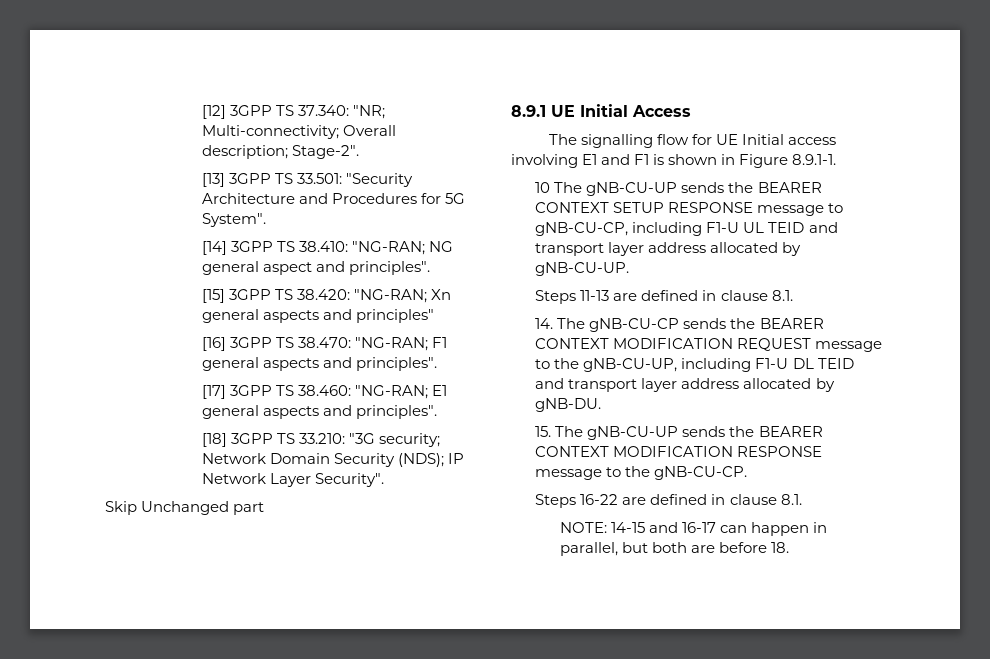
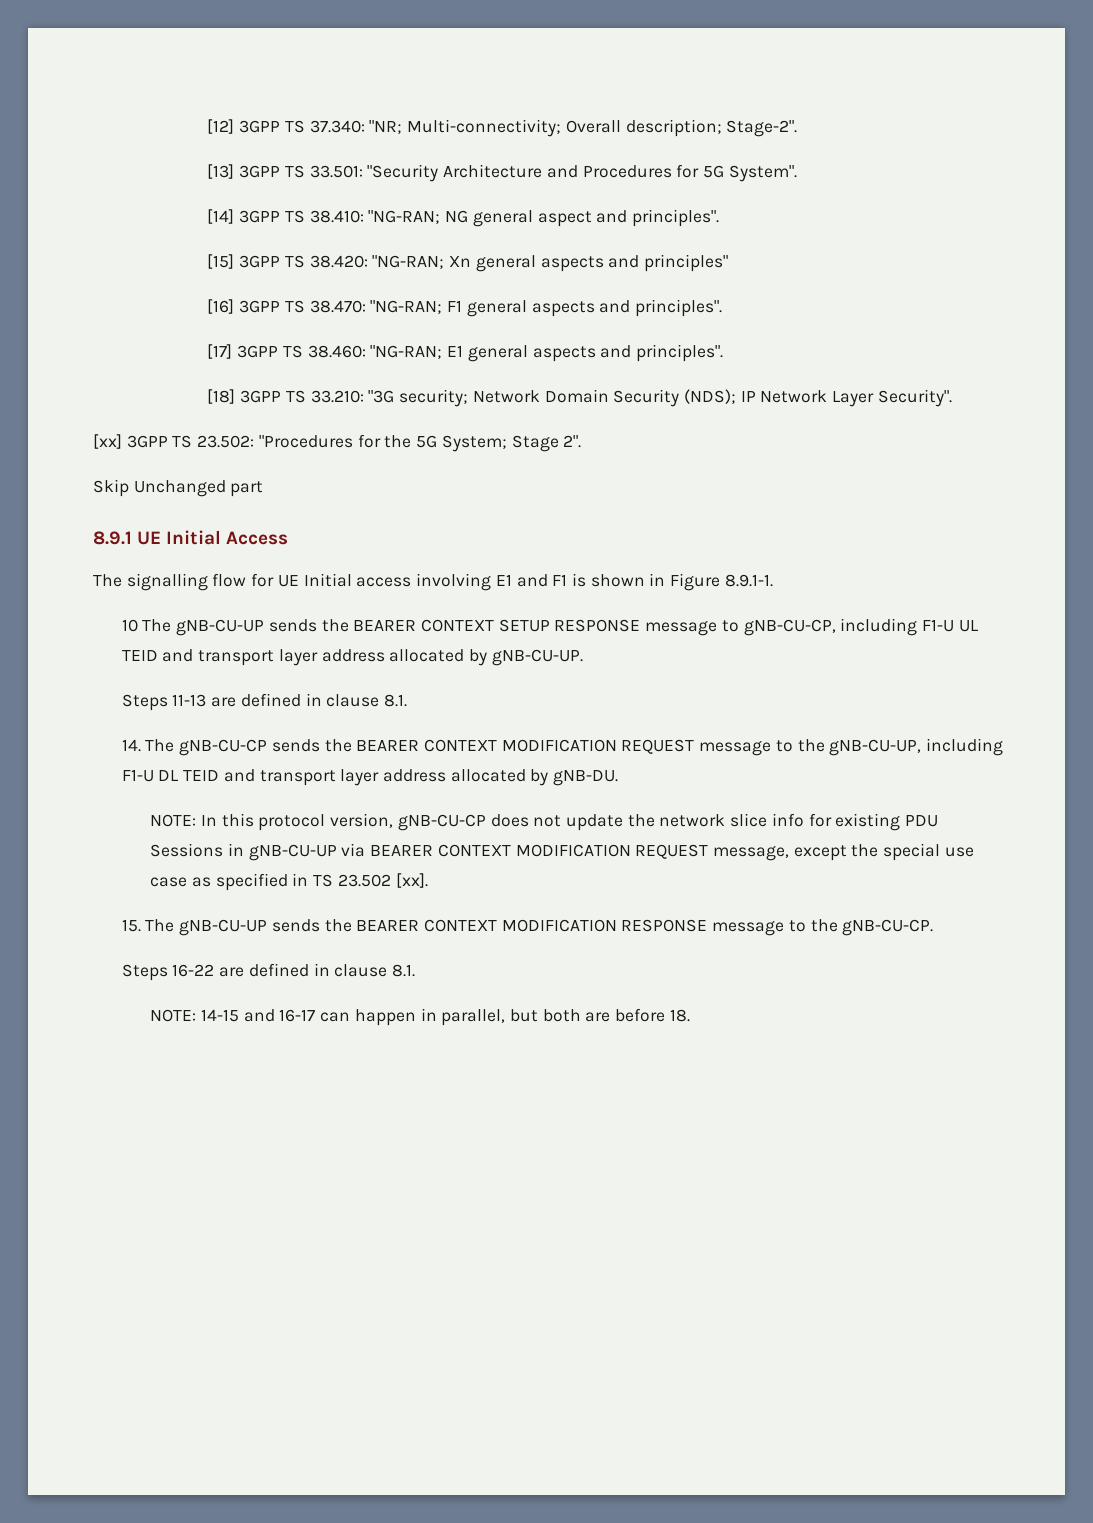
+ [xx] 3GPP TS 23.502: "Procedures for the 5G System; Stage 2".
+ NOTE: In this protocol version, gNB-CU-CP does not update the network slice info for existing PDU Sessions in gNB-CU-UP via BEARER CONTEXT MODIFICATION REQUEST message, except the special use case as specified in TS 23.502 [xx].

